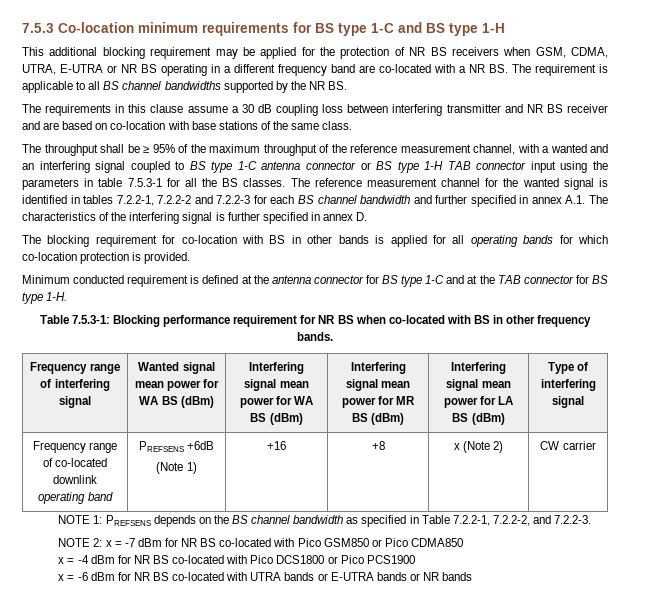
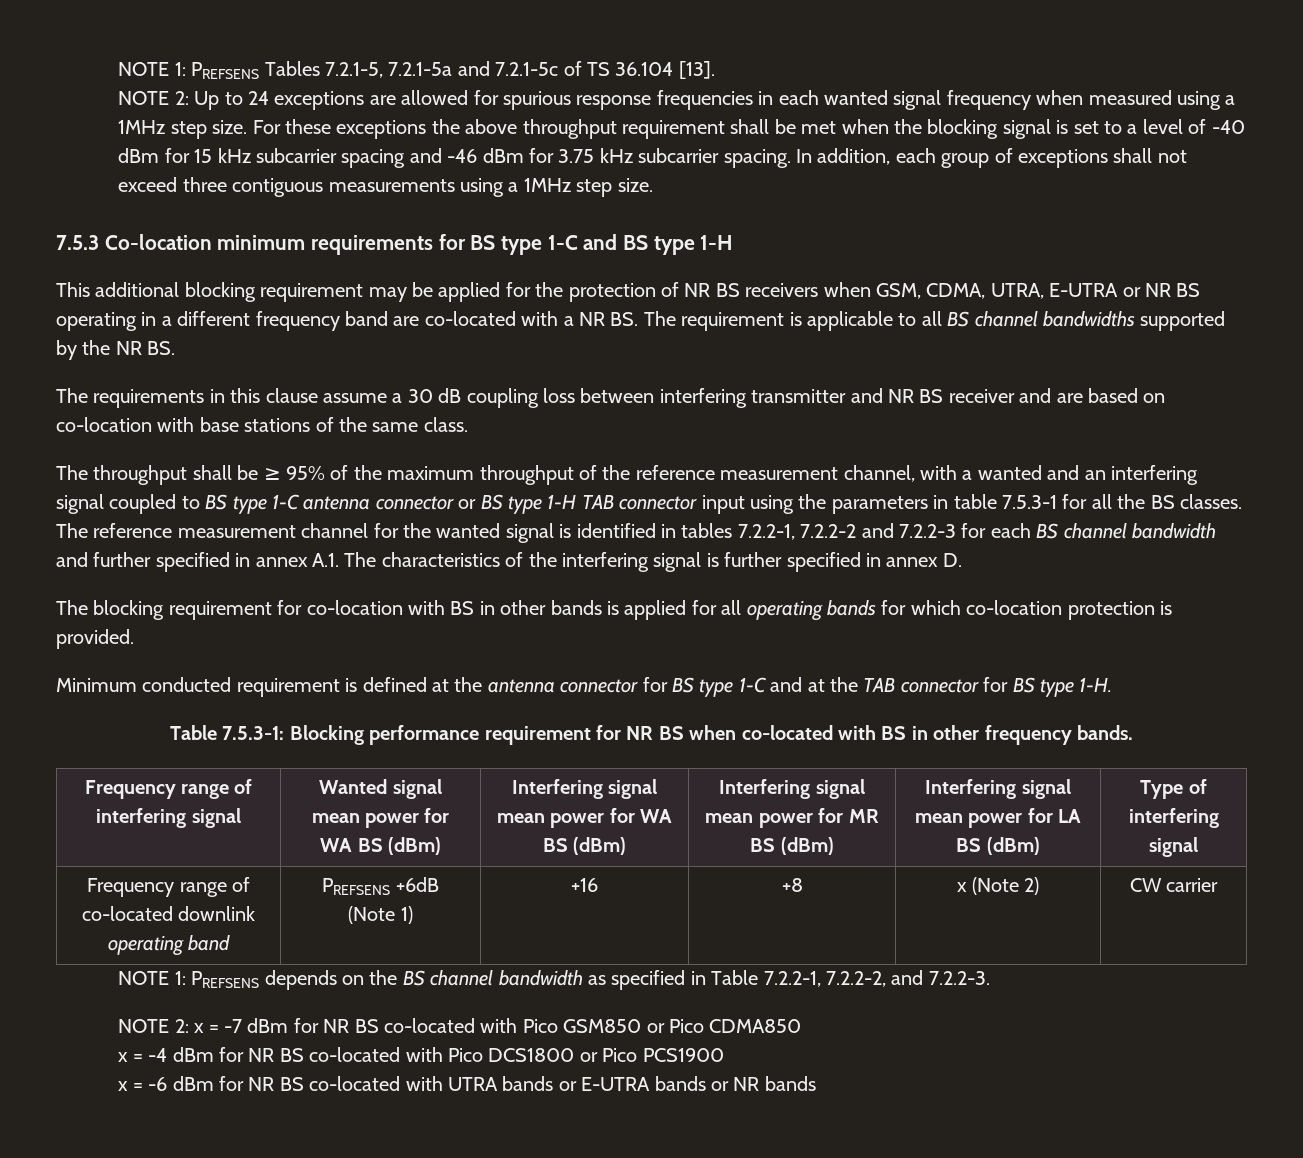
+ NOTE 1: PREFSENS Tables 7.2.1-5, 7.2.1-5a and 7.2.1-5c of TS 36.104 [13].
+ NOTE 2: Up to 24 exceptions are allowed for spurious response frequencies in each wanted signal frequency when measured using a 1MHz step size. For these exceptions the above throughput requirement shall be met when the blocking signal is set to a level of -40 dBm for 15 kHz subcarrier spacing and -46 dBm for 3.75 kHz subcarrier spacing. In addition, each group of exceptions shall not exceed three contiguous measurements using a 1MHz step size.

